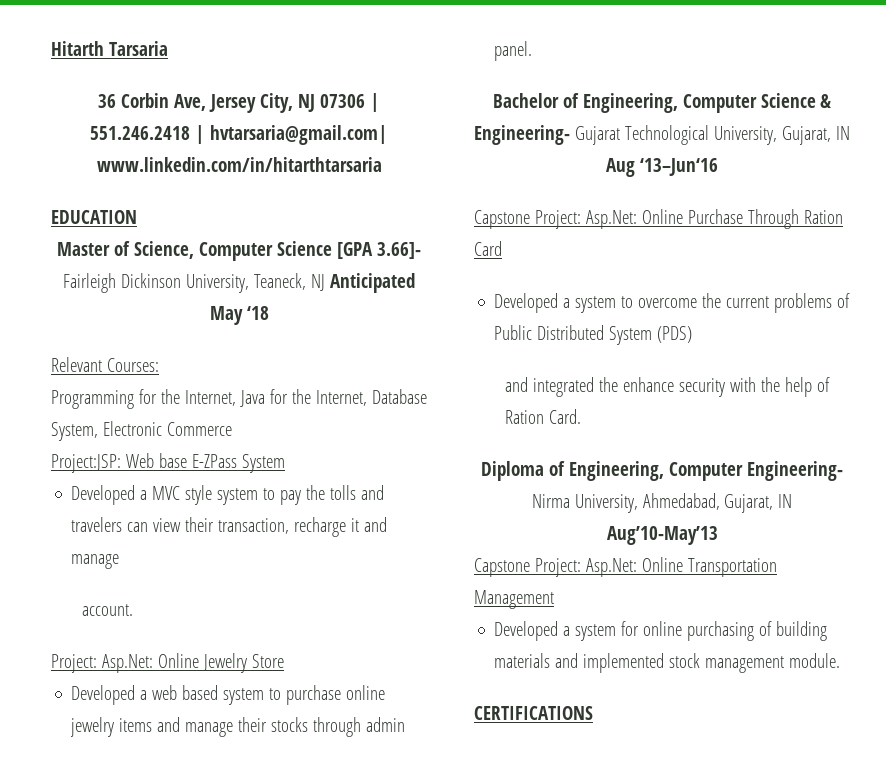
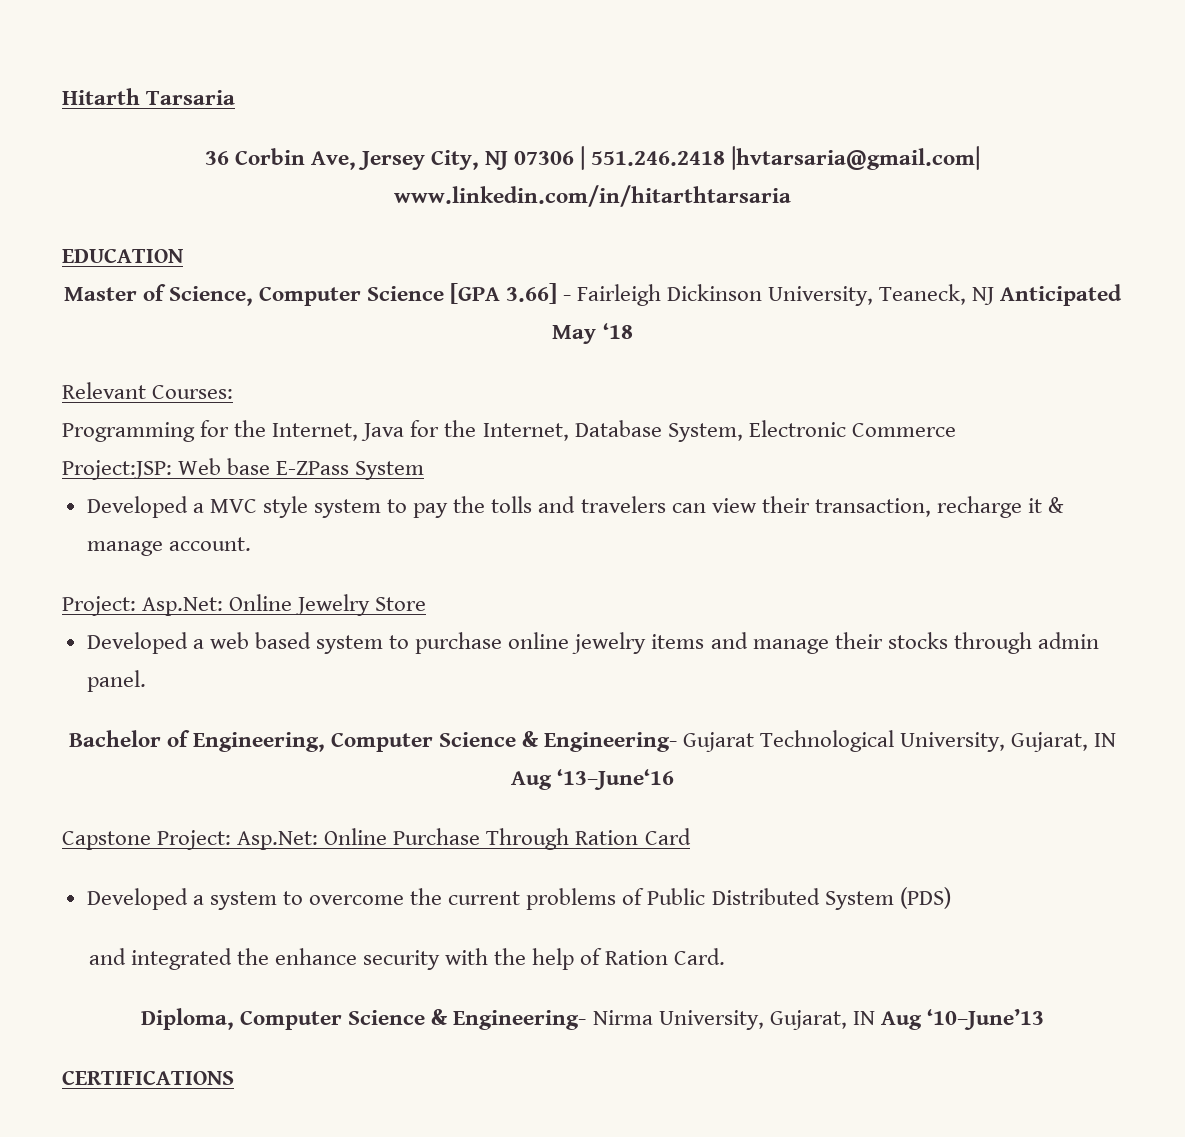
- 36 Corbin Ave, Jersey City, NJ 07306 | 551.246.2418 | hvtarsaria@gmail.com| www.linkedin.com/in/hitarthtarsaria
+ 36 Corbin Ave, Jersey City, NJ 07306 | 551.246.2418 |hvtarsaria@gmail.com| www.linkedin.com/in/hitarthtarsaria
- Master of Science, Computer Science [GPA 3.66]- Fairleigh Dickinson University, Teaneck, NJ Anticipated May ‘18
+ Master of Science, Computer Science [GPA 3.66] - Fairleigh Dickinson University, Teaneck, NJ Anticipated May ‘18
- Developed a MVC style system to pay the tolls and travelers can view their transaction, recharge it and manage
- account.
+ Developed a MVC style system to pay the tolls and travelers can view their transaction, recharge it & manage account.
- Bachelor of Engineering, Computer Science & Engineering- Gujarat Technological University, Gujarat, IN Aug ‘13–Jun‘16
+ Bachelor of Engineering, Computer Science & Engineering- Gujarat Technological University, Gujarat, IN Aug ‘13–June‘16
- Diploma of Engineering, Computer Engineering- Nirma University, Ahmedabad, Gujarat, IN Aug’10-May’13
- Capstone Project: Asp.Net: Online Transportation Management
- Developed a system for online purchasing of building materials and implemented stock management module.
+ Diploma, Computer Science & Engineering- Nirma University, Gujarat, IN Aug ‘10–June’13

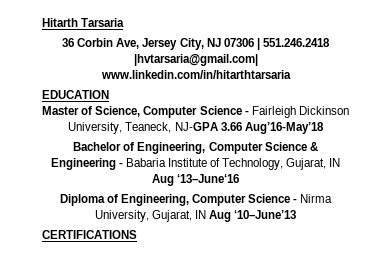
- Master of Science, Computer Science [GPA 3.66] - Fairleigh Dickinson University, Teaneck, NJ Anticipated May ‘18
- Relevant Courses:
- Programming for the Internet, Java for the Internet, Database System, Electronic Commerce
- Project:JSP: Web base E-ZPass System
- Developed a MVC style system to pay the tolls and travelers can view their transaction, recharge it & manage account.
- Project: Asp.Net: Online Jewelry Store
- Developed a web based system to purchase online jewelry items and manage their stocks through admin panel.
+ Master of Science, Computer Science - Fairleigh Dickinson University, Teaneck, NJ-GPA 3.66 Aug’16-May’18
- Bachelor of Engineering, Computer Science & Engineering- Gujarat Technological University, Gujarat, IN Aug ‘13–June‘16
- Capstone Project: Asp.Net: Online Purchase Through Ration Card
- Developed a system to overcome the current problems of Public Distributed System (PDS)
- and integrated the enhance security with the help of Ration Card.
- Diploma, Computer Science & Engineering- Nirma University, Gujarat, IN Aug ‘10–June’13
+ Bachelor of Engineering, Computer Science & Engineering - Babaria Institute of Technology, Gujarat, IN Aug ‘13–June‘16
+ Diploma of Engineering, Computer Science - Nirma University, Gujarat, IN Aug ‘10–June’13

